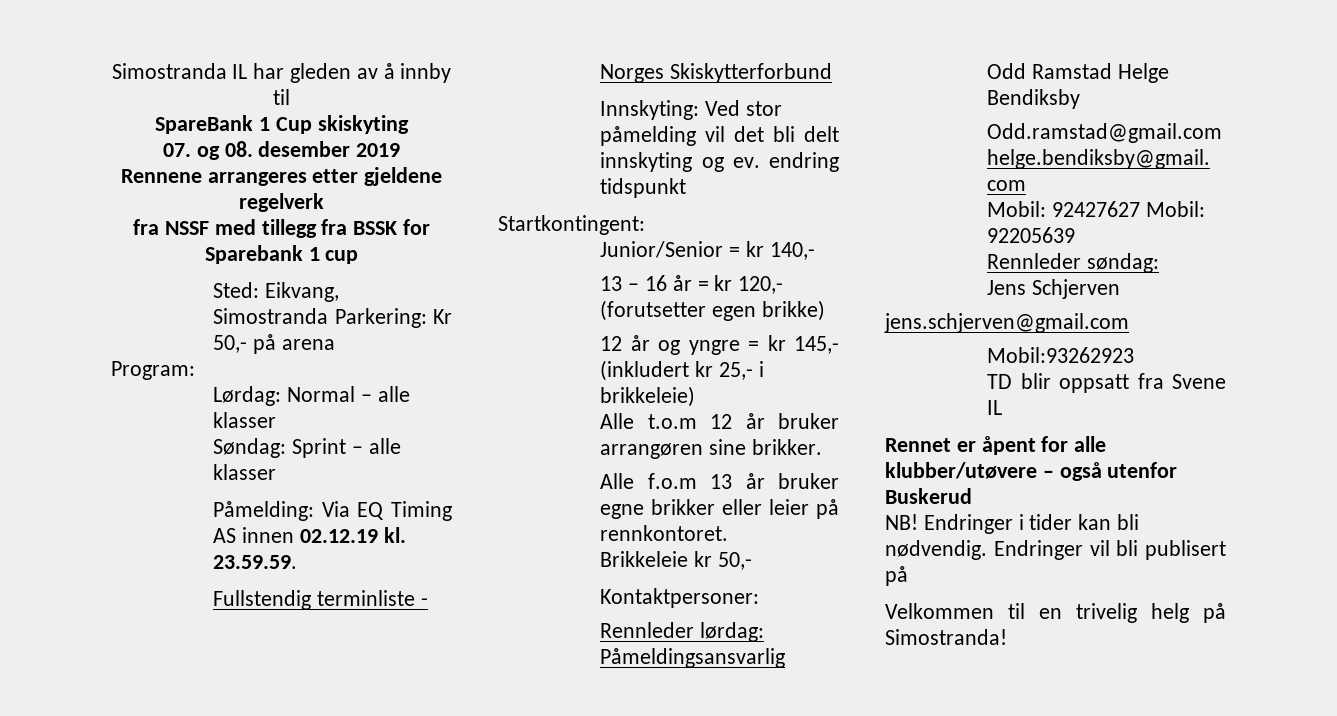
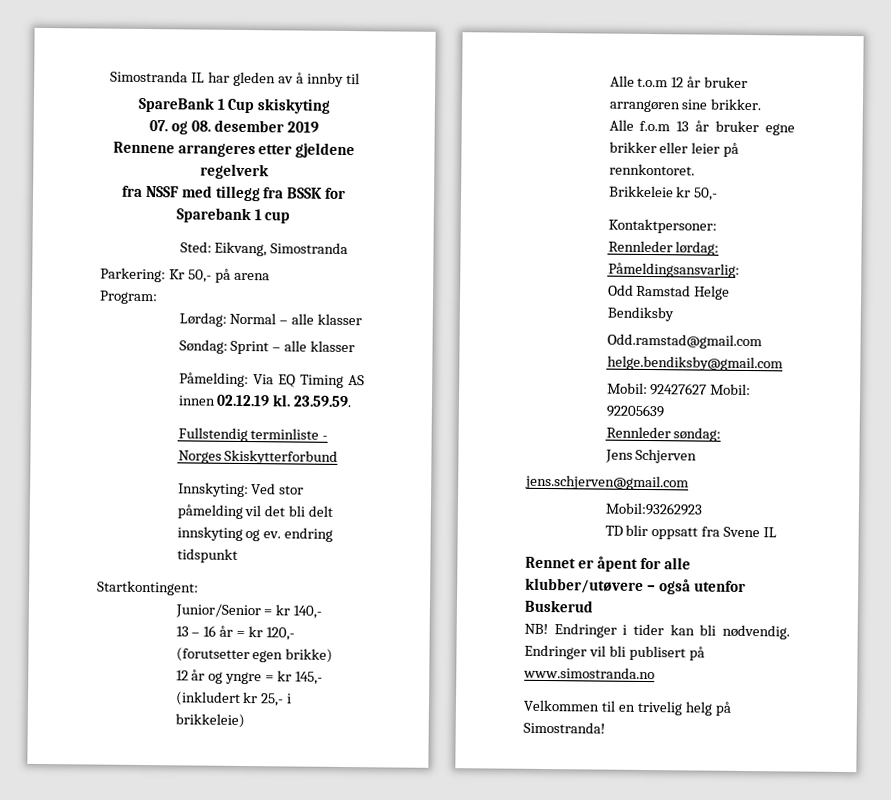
- Sted: Eikvang, Simostranda Parkering: Kr 50,- på arena
+ Sted: Eikvang, Simostranda
+ Parkering: Kr 50,- på arena
- Rennleder lørdag: Påmeldingsansvarlig
+ Rennleder lørdag: Påmeldingsansvarlig:
- Endringer vil bli publisert på
+ Endringer vil bli publisert på www.simostranda.no

